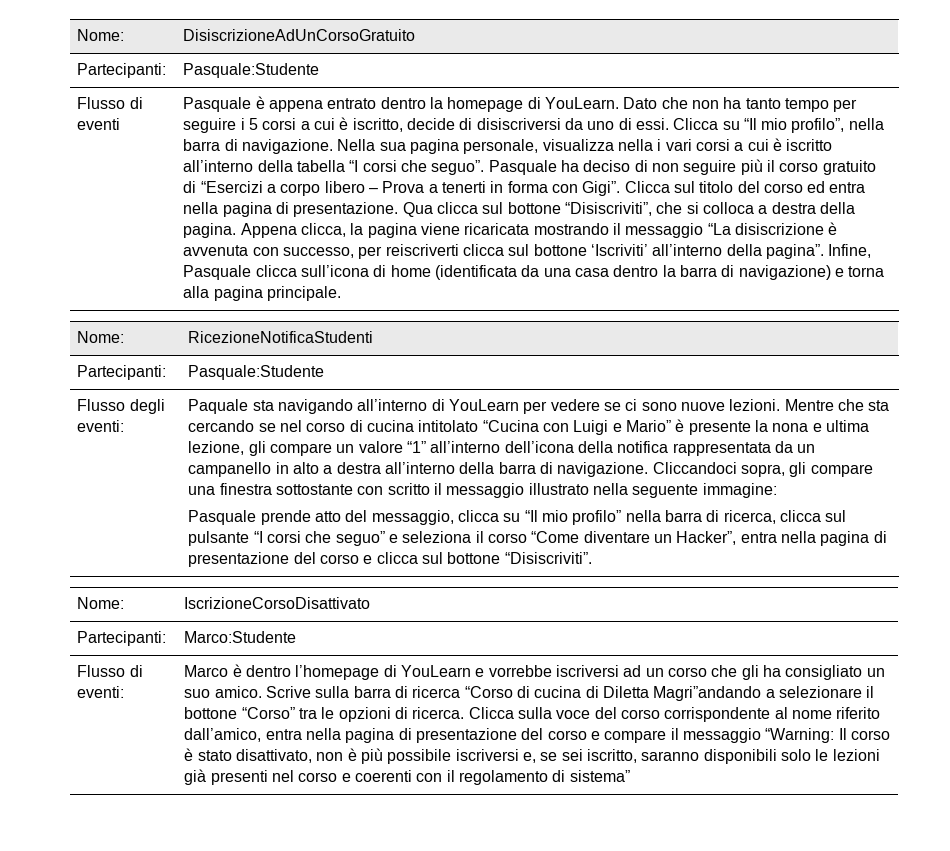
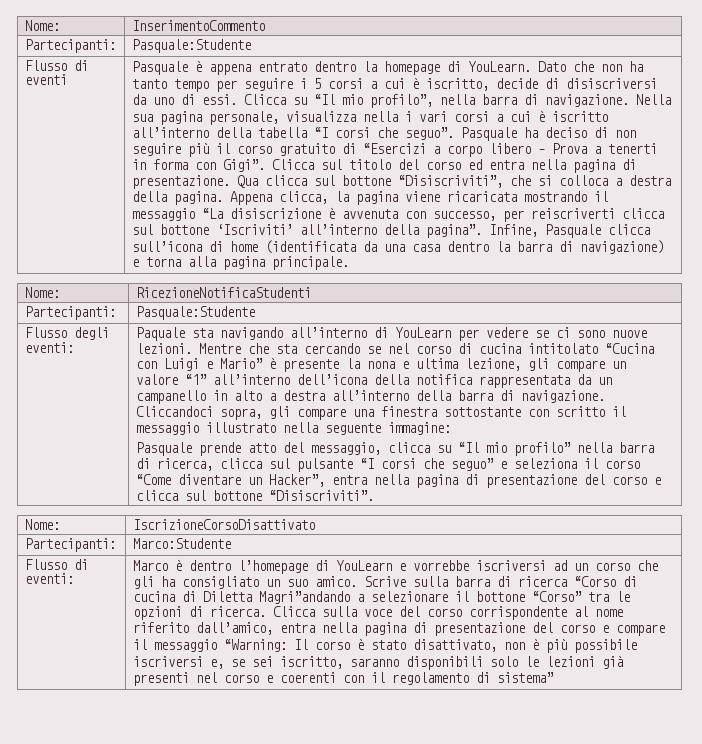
- Nome: | DisiscrizioneAdUnCorsoGratuito
+ Nome: | InserimentoCommento

